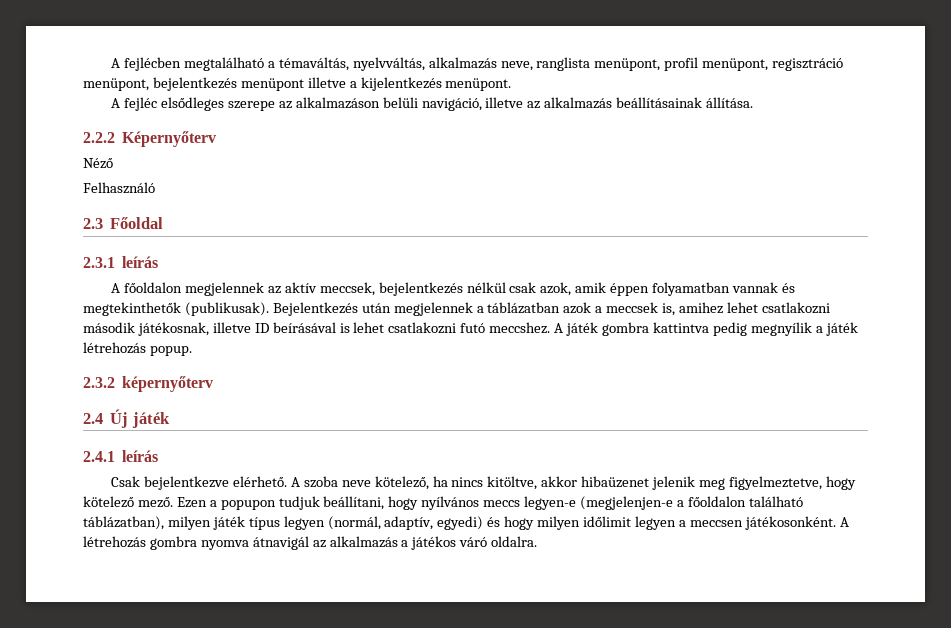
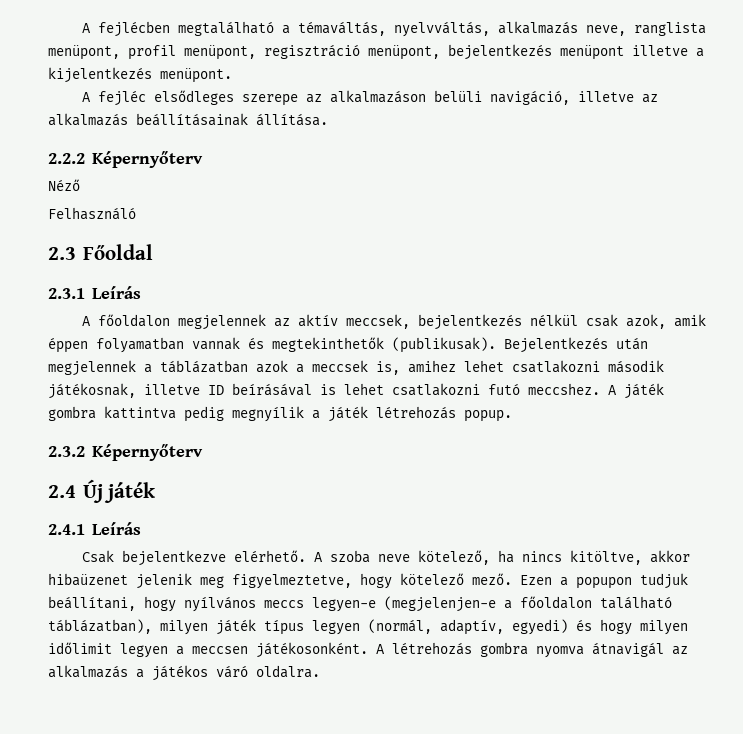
- 2.3.1 leírás
+ 2.3.1 Leírás
- 2.3.2 képernyőterv
+ 2.3.2 Képernyőterv
- 2.4.1 leírás
+ 2.4.1 Leírás

